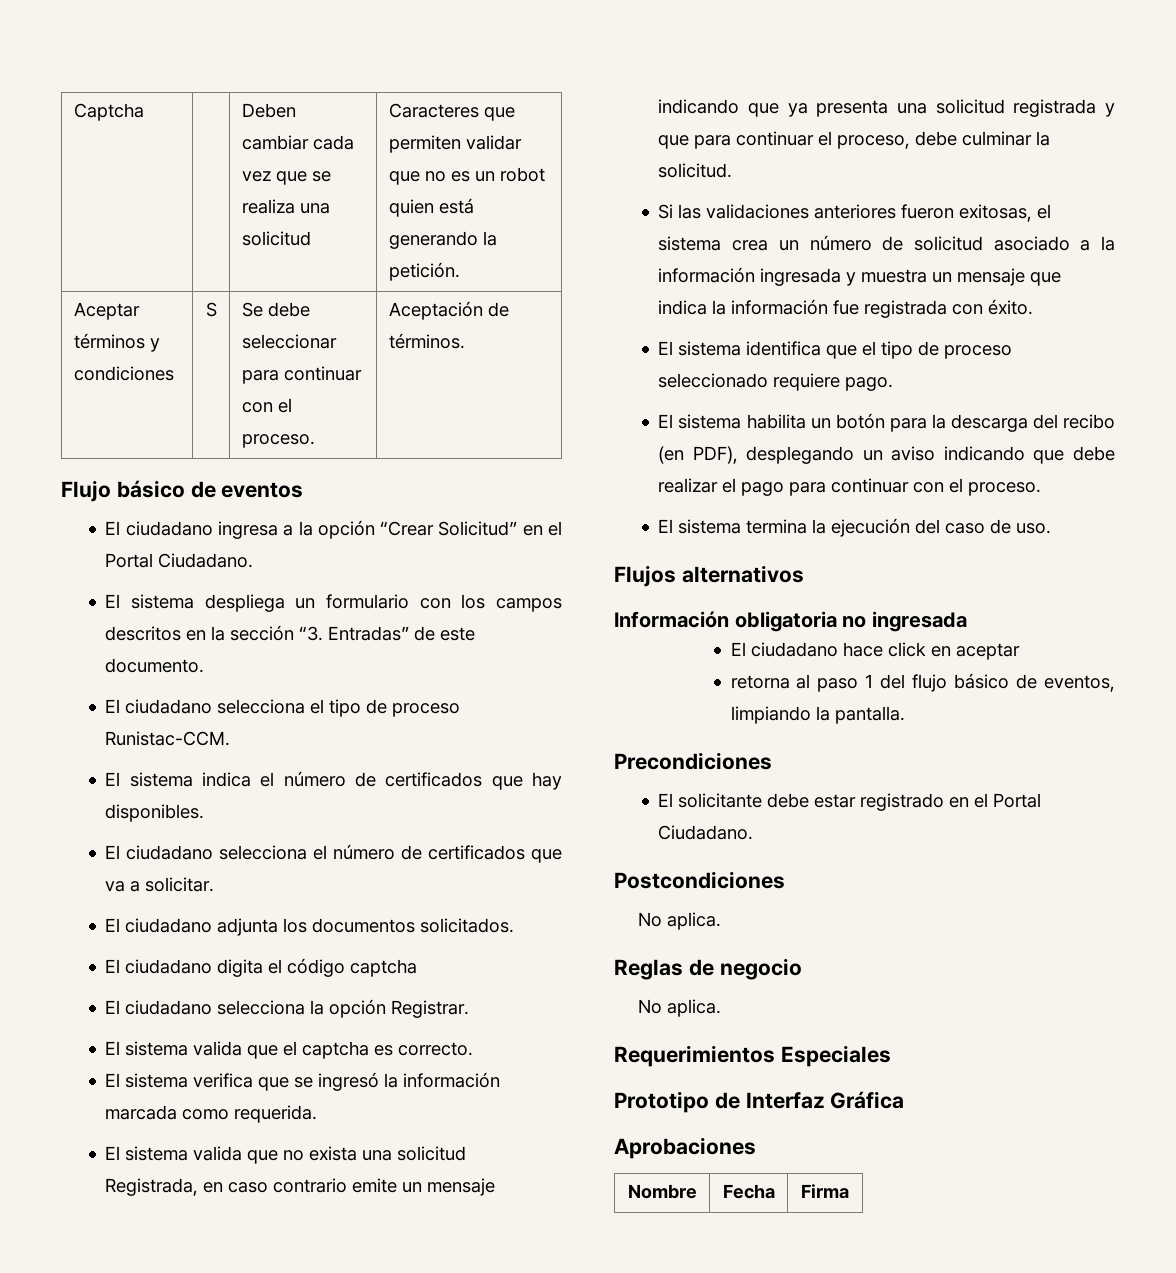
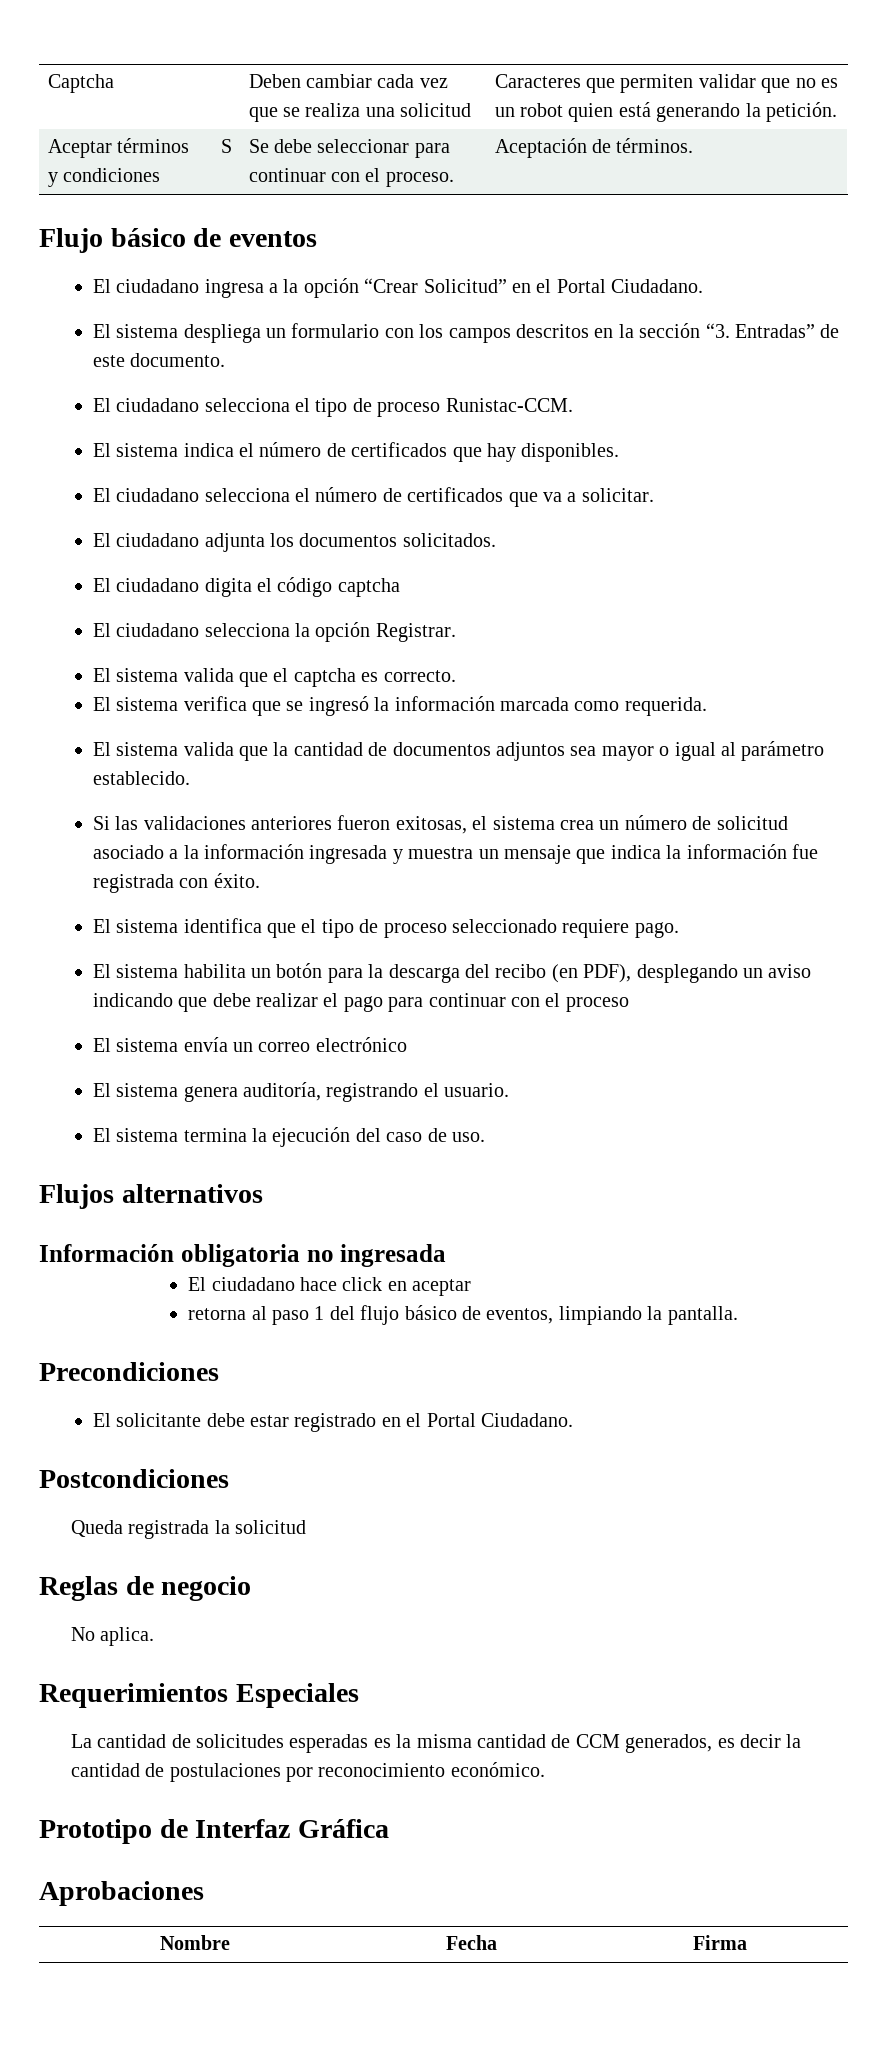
- El sistema valida que no exista una solicitud Registrada, en caso contrario emite un mensaje indicando que ya presenta una solicitud registrada y que para continuar el proceso, debe culminar la solicitud.
+ El sistema valida que la cantidad de documentos adjuntos sea mayor o igual al parámetro establecido.
- El sistema habilita un botón para la descarga del recibo (en PDF), desplegando un aviso indicando que debe realizar el pago para continuar con el proceso.
+ El sistema habilita un botón para la descarga del recibo (en PDF), desplegando un aviso indicando que debe realizar el pago para continuar con el proceso
+ El sistema envía un correo electrónico
+ El sistema genera auditoría, registrando el usuario.
  Postcondiciones
- No aplica.
+ Queda registrada la solicitud
+ La cantidad de solicitudes esperadas es la misma cantidad de CCM generados, es decir la cantidad de postulaciones por reconocimiento económico.

